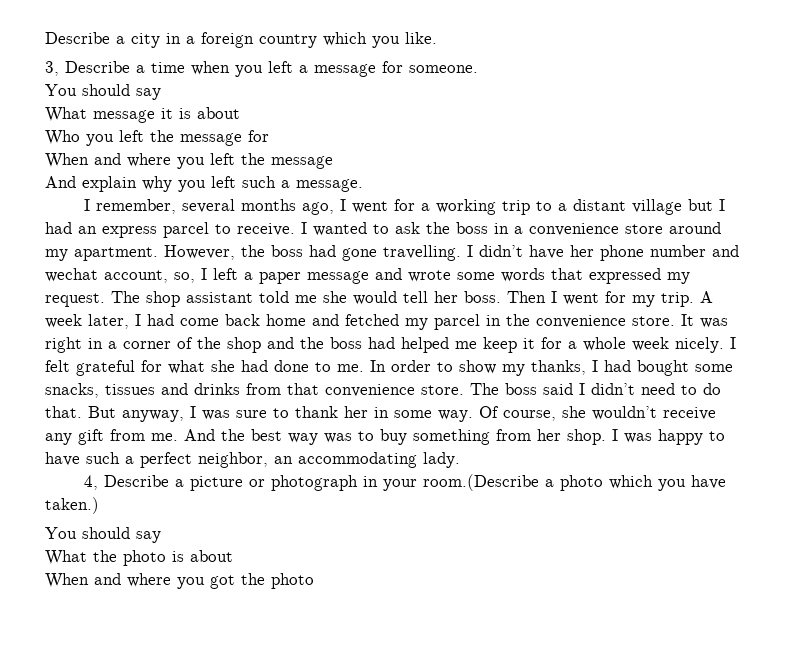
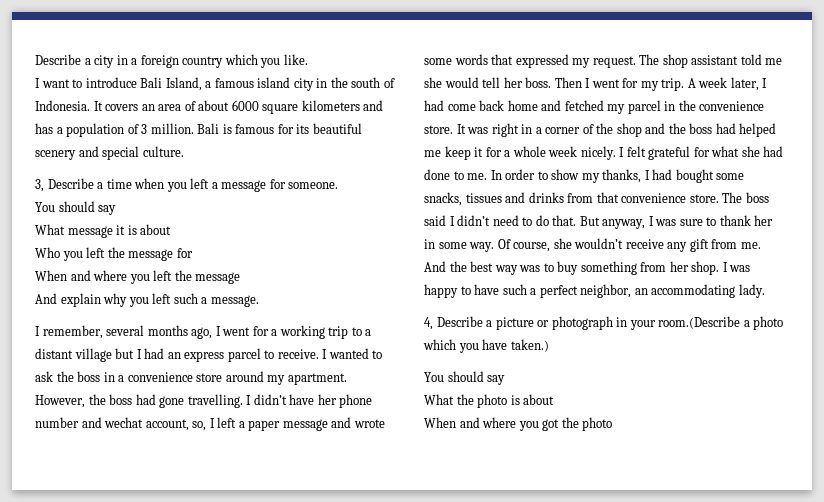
+ I want to introduce Bali Island, a famous island city in the south of Indonesia. It covers an area of about 6000 square kilometers and has a population of 3 million. Bali is famous for its beautiful scenery and special culture.

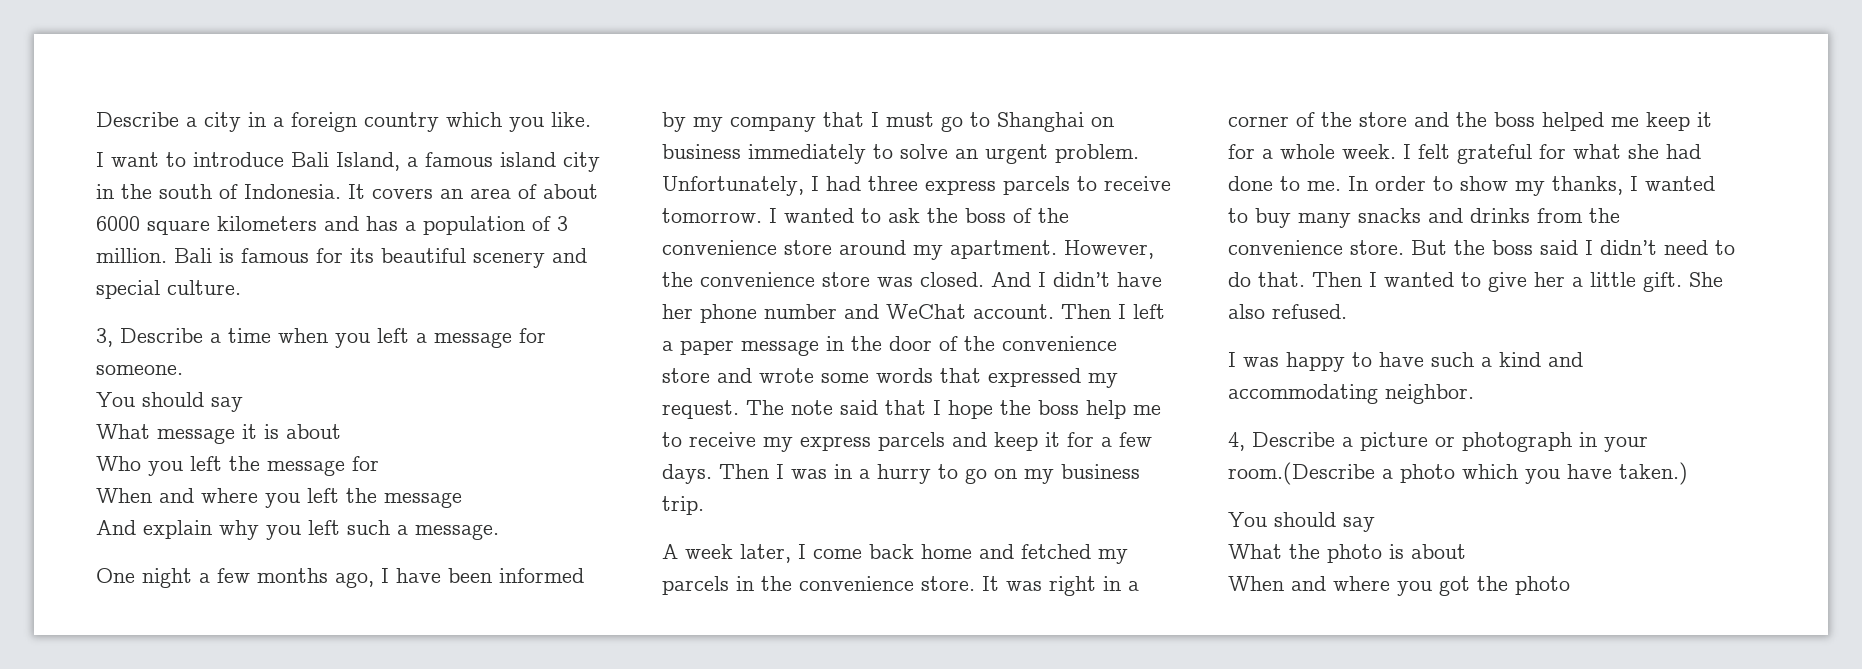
- I remember, several months ago, I went for a working trip to a distant village but I had an express parcel to receive.
+ One night a few months ago, I have been informed by my company that I must go to Shanghai on business immediately to solve an urgent problem. Unfortunately, I had three express parcels to receive tomorrow.
- I wanted to ask the boss in a convenience store around my apartment.
+ I wanted to ask the boss of the convenience store around my apartment.
- However, the boss had gone travelling. I didn’t have her phone number and wechat account, so, I left a paper message and wrote some words that expressed my request.
+ However, the convenience store was closed. And I didn’t have her phone number and WeChat account. Then I left a paper message in the door of the convenience store and wrote some words that expressed my request.
- The shop assistant told me she would tell her boss. Then I went for my trip. A week later, I had come back home and fetched my parcel in the convenience store.
+ The note said that I hope the boss help me to receive my express parcels and keep it for a few days. Then I was in a hurry to go on my business trip.
+ A week later, I come back home and fetched my parcels in the convenience store.
- It was right in a corner of the shop and the boss had helped me keep it for a whole week nicely.
+ It was right in a corner of the store and the boss helped me keep it for a whole week.
- In order to show my thanks, I had bought some snacks, tissues and drinks from that convenience store. The boss said I didn’t need to do that.
+ In order to show my thanks, I wanted to buy many snacks and drinks from the convenience store. But the boss said I didn’t need to do that.
- But anyway, I was sure to thank her in some way. Of course, she wouldn’t receive any gift from me. And the best way was to buy something from her shop. I was happy to have such a perfect neighbor, an accommodating lady.
+ Then I wanted to give her a little gift. She also refused.
+ I was happy to have such a kind and accommodating neighbor.

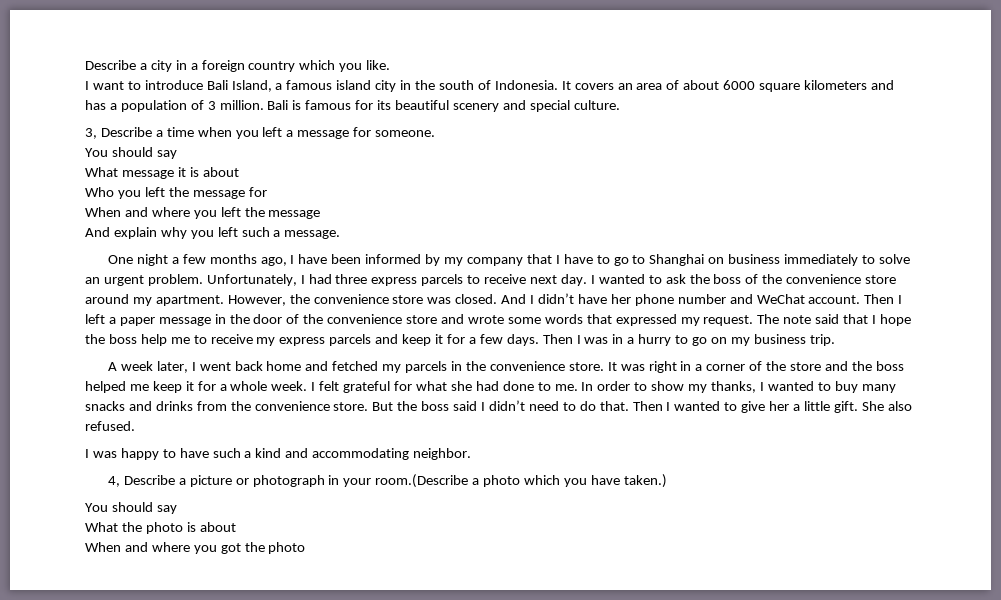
- One night a few months ago, I have been informed by my company that I must go to Shanghai on business immediately to solve an urgent problem.
+ One night a few months ago, I have been informed by my company that I have to go to Shanghai on business immediately to solve an urgent problem.
- Unfortunately, I had three express parcels to receive tomorrow.
+ Unfortunately, I had three express parcels to receive next day.
- A week later, I come back home and fetched my parcels in the convenience store.
+ A week later, I went back home and fetched my parcels in the convenience store.

